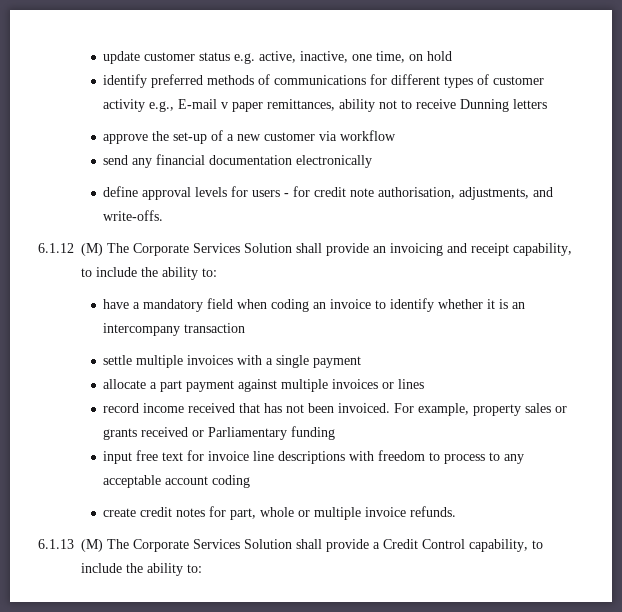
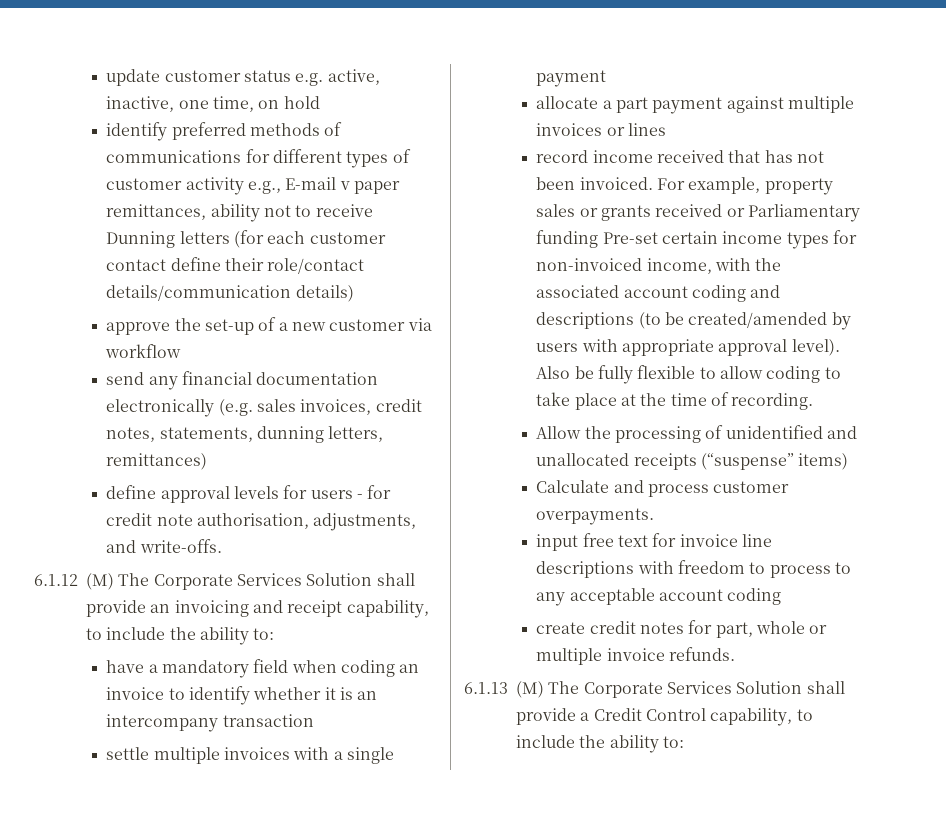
- identify preferred methods of communications for different types of customer activity e.g., E-mail v paper remittances, ability not to receive Dunning letters
+ identify preferred methods of communications for different types of customer activity e.g., E-mail v paper remittances, ability not to receive Dunning letters (for each customer contact define their role/contact details/communication details)
- send any financial documentation electronically
+ send any financial documentation electronically (e.g. sales invoices, credit notes, statements, dunning letters, remittances)
- For example, property sales or grants received or Parliamentary funding
+ For example, property sales or grants received or Parliamentary funding Pre-set certain income types for non-invoiced income, with the associated account coding and descriptions (to be created/amended by users with appropriate approval level). Also be fully flexible to allow coding to take place at the time of recording.
+ Allow the processing of unidentified and unallocated receipts (“suspense” items)
+ Calculate and process customer overpayments.

